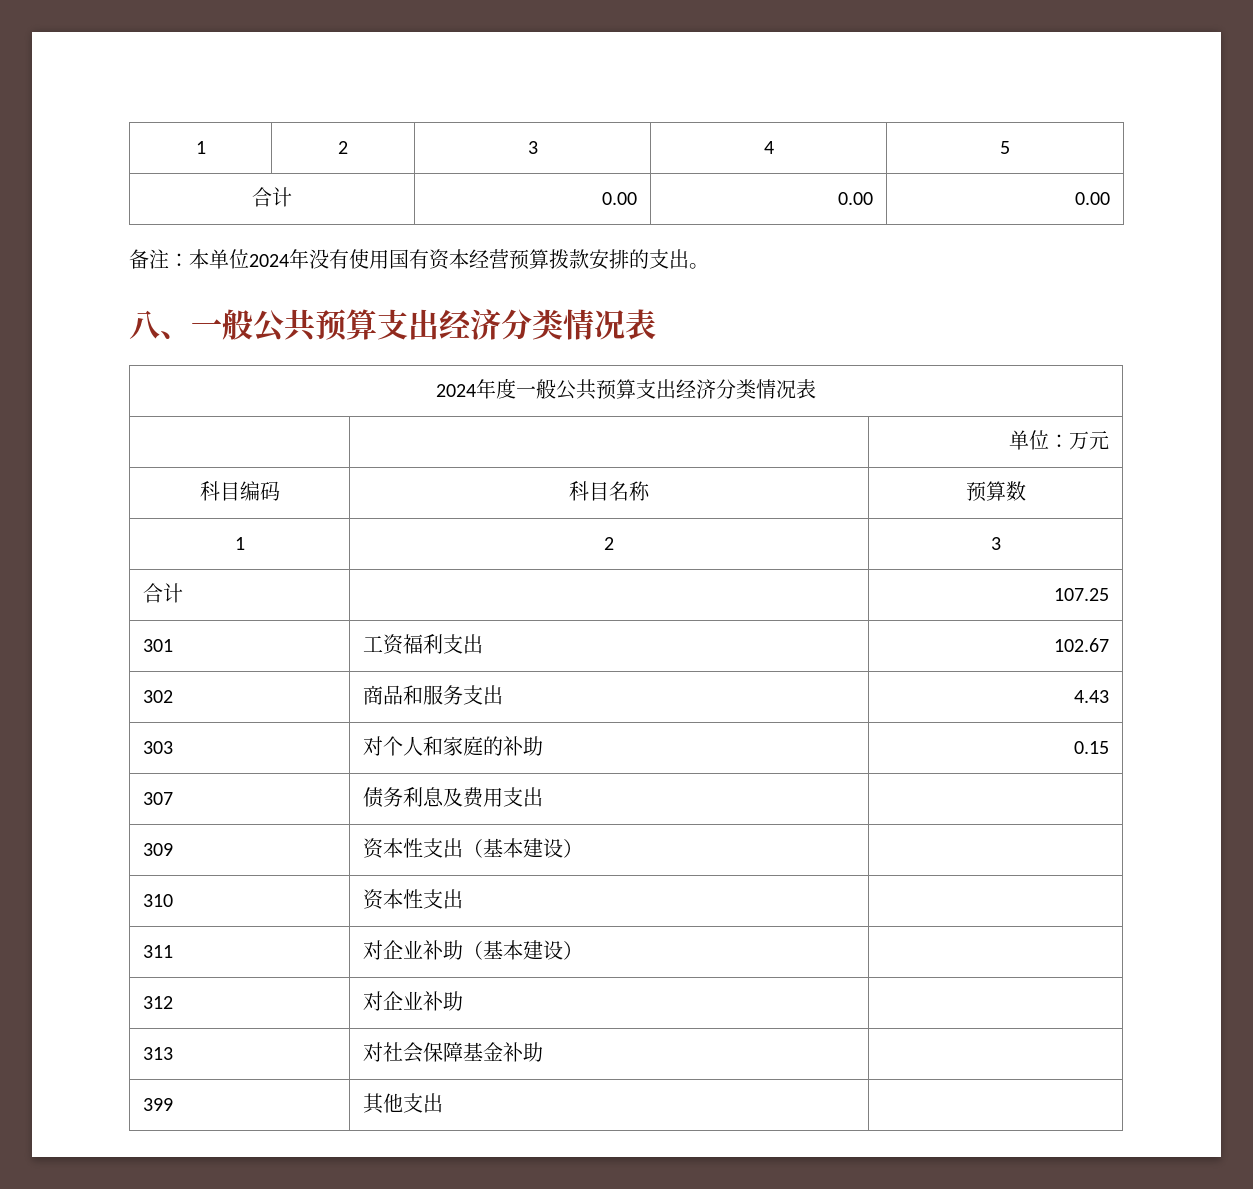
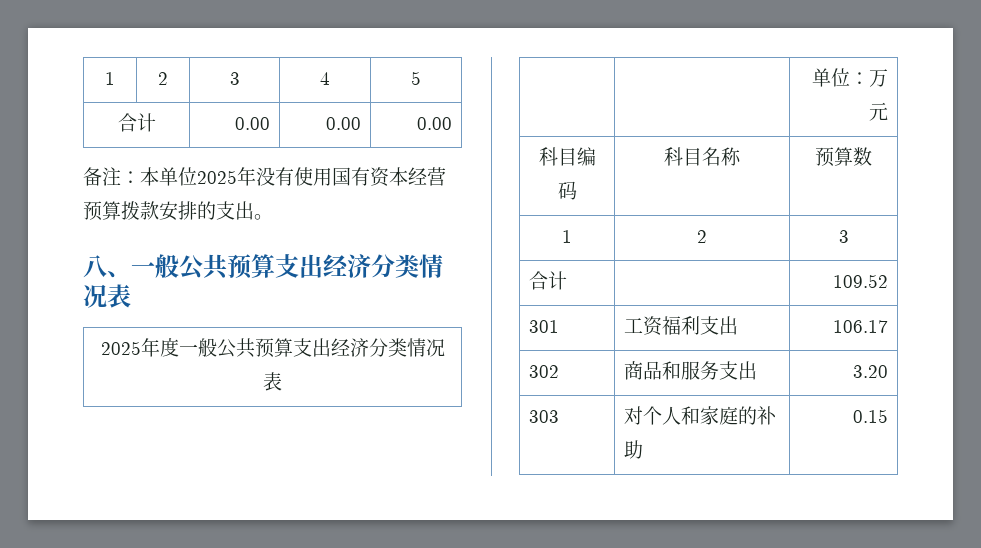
- 备注：本单位2024年没有使用国有资本经营预算拨款安排的支出。
+ 备注：本单位2025年没有使用国有资本经营预算拨款安排的支出。
- 2024年度一般公共预算支出经济分类情况表
+ 2025年度一般公共预算支出经济分类情况表
- 合计 | | 107.25
+ 合计 | | 109.52
- 301 | 工资福利支出 | 102.67
+ 301 | 工资福利支出 | 106.17
- 302 | 商品和服务支出 | 4.43
+ 302 | 商品和服务支出 | 3.20
- 307 | 债务利息及费用支出 |
- 309 | 资本性支出（基本建设） |
- 310 | 资本性支出 |
- 311 | 对企业补助（基本建设） |
- 312 | 对企业补助 |
- 313 | 对社会保障基金补助 |
- 399 | 其他支出 |

